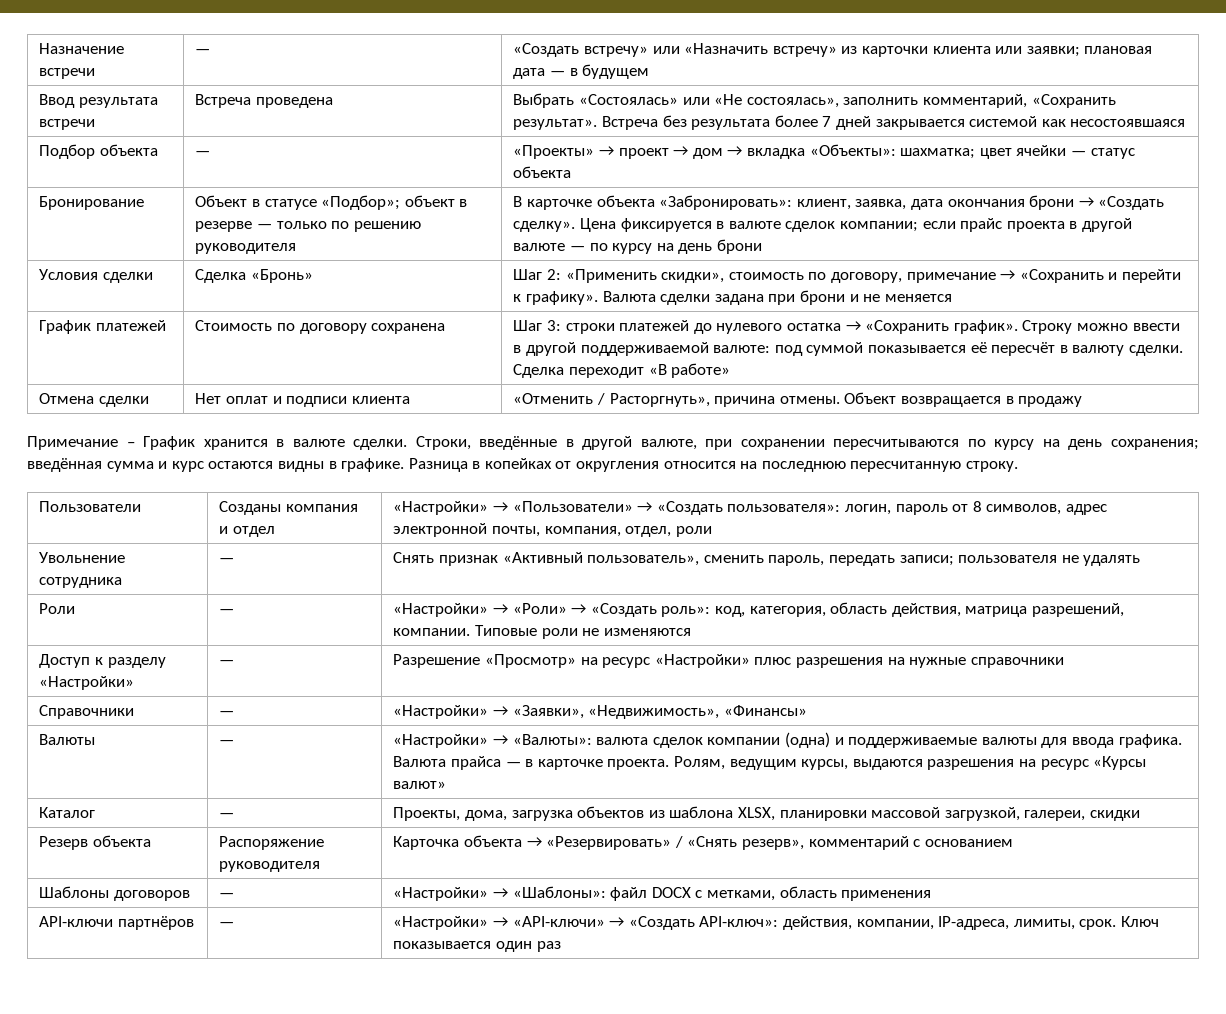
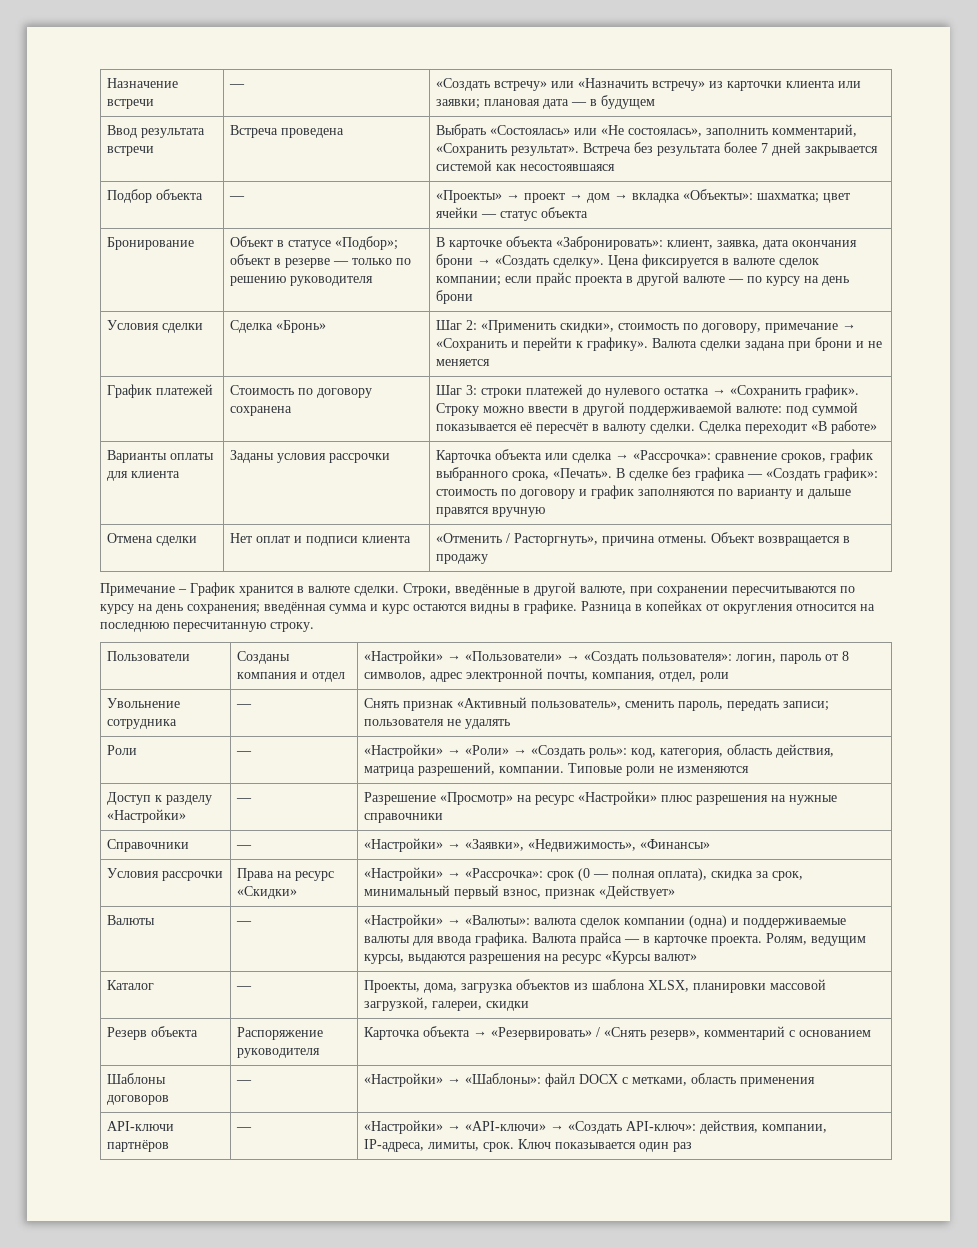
+ Варианты оплаты для клиента | Заданы условия рассрочки | Карточка объекта или сделка → «Рассрочка»: сравнение сроков, график выбранного срока, «Печать». В сделке без графика — «Создать график»: стоимость по договору и график заполняются по варианту и дальше правятся вручную
+ Условия рассрочки | Права на ресурс «Скидки» | «Настройки» → «Рассрочка»: срок (0 — полная оплата), скидка за срок, минимальный первый взнос, признак «Действует»

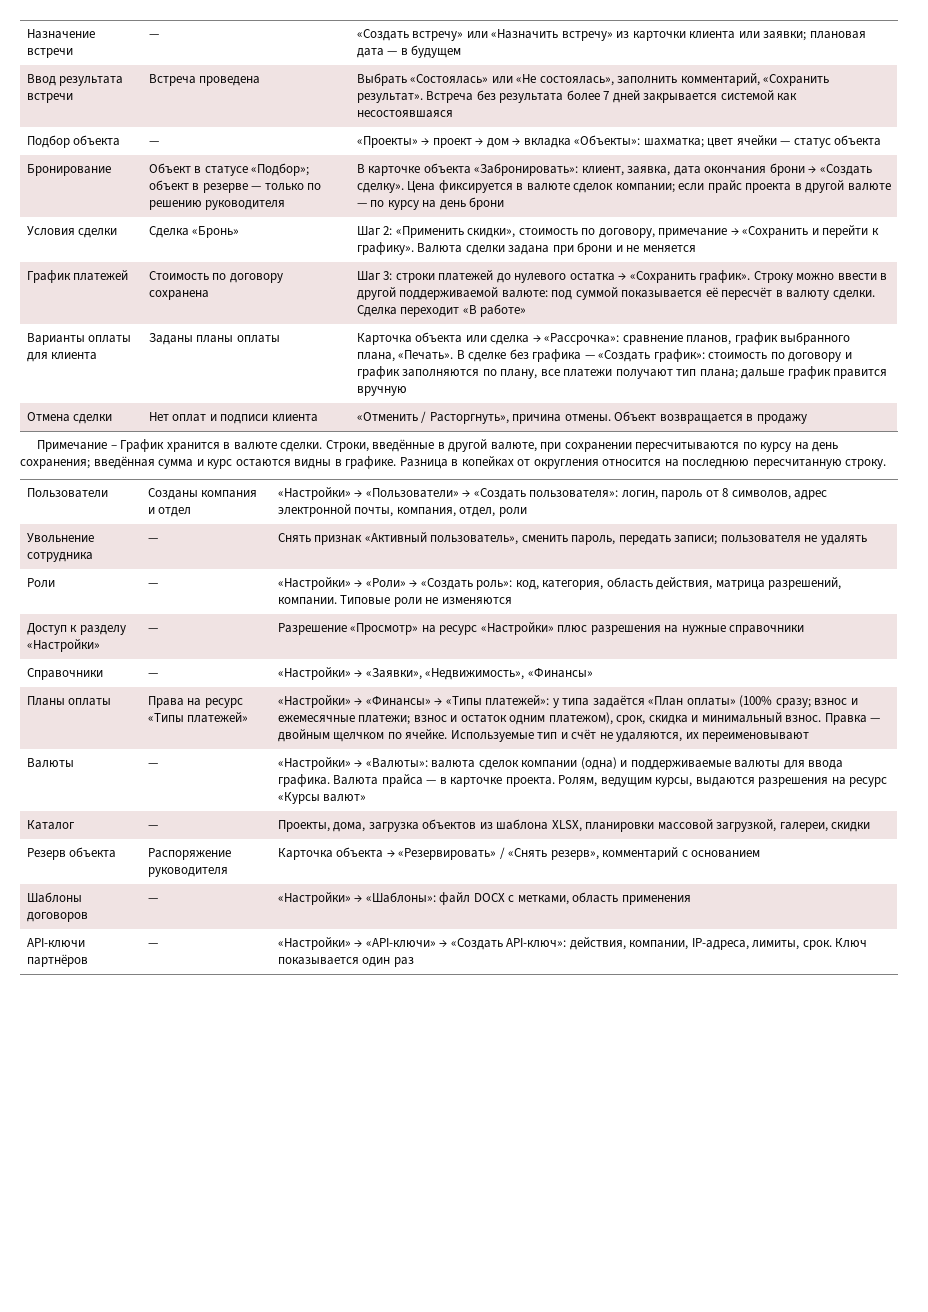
- Заданы условия рассрочки
+ Заданы планы оплаты
- Карточка объекта или сделка → «Рассрочка»: сравнение сроков, график выбранного срока, «Печать».
+ Карточка объекта или сделка → «Рассрочка»: сравнение планов, график выбранного плана, «Печать».
- В сделке без графика — «Создать график»: стоимость по договору и график заполняются по варианту и дальше правятся вручную
+ В сделке без графика — «Создать график»: стоимость по договору и график заполняются по плану, все платежи получают тип плана; дальше график правится вручную
- Условия рассрочки
+ Планы оплаты
- Права на ресурс «Скидки» | «Настройки» → «Рассрочка»: срок (0 — полная оплата), скидка за срок, минимальный первый взнос, признак «Действует»
+ Права на ресурс «Типы платежей» | «Настройки» → «Финансы» → «Типы платежей»: у типа задаётся «План оплаты» (100% сразу; взнос и ежемесячные платежи; взнос и остаток одним платежом), срок, скидка и минимальный взнос. Правка — двойным щелчком по ячейке. Используемые тип и счёт не удаляются, их переименовывают

